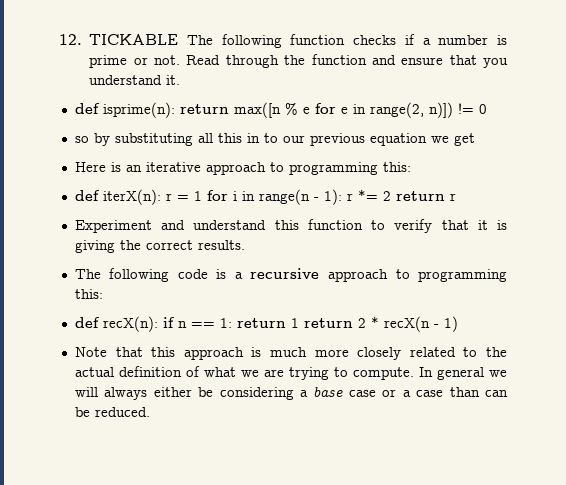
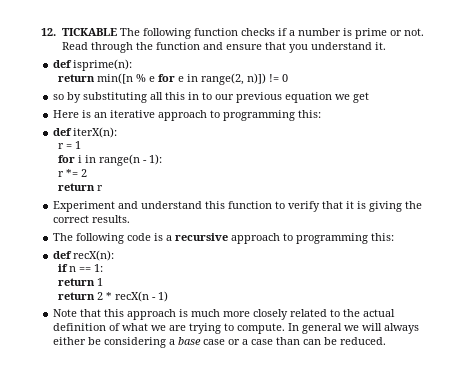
- def isprime(n): return max([n % e for e in range(2, n)]) != 0
+ def isprime(n):
+ return min([n % e for e in range(2, n)]) != 0
- def iterX(n): r = 1 for i in range(n - 1): r *= 2 return r
+ def iterX(n):
+ r = 1
+ for i in range(n - 1):
+ r *= 2
+ return r
- def recX(n): if n == 1: return 1 return 2 * recX(n - 1)
+ def recX(n):
+ if n == 1:
+ return 1
+ return 2 * recX(n - 1)

